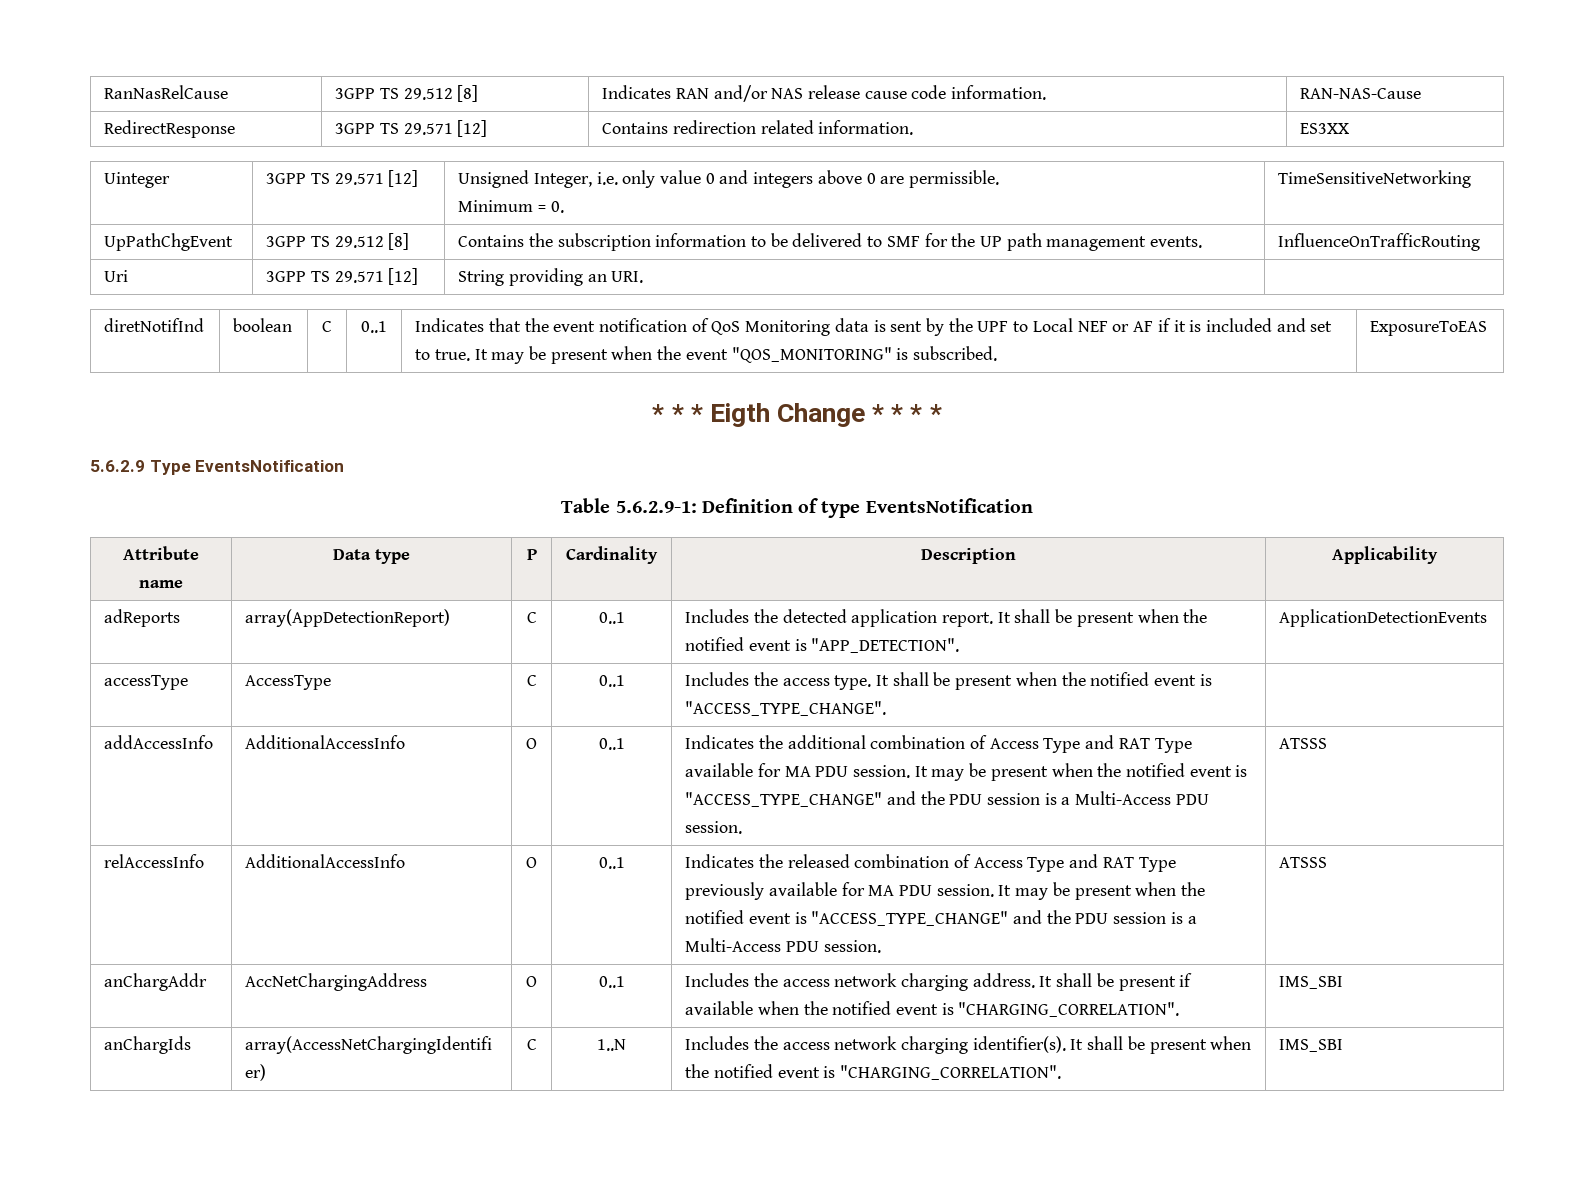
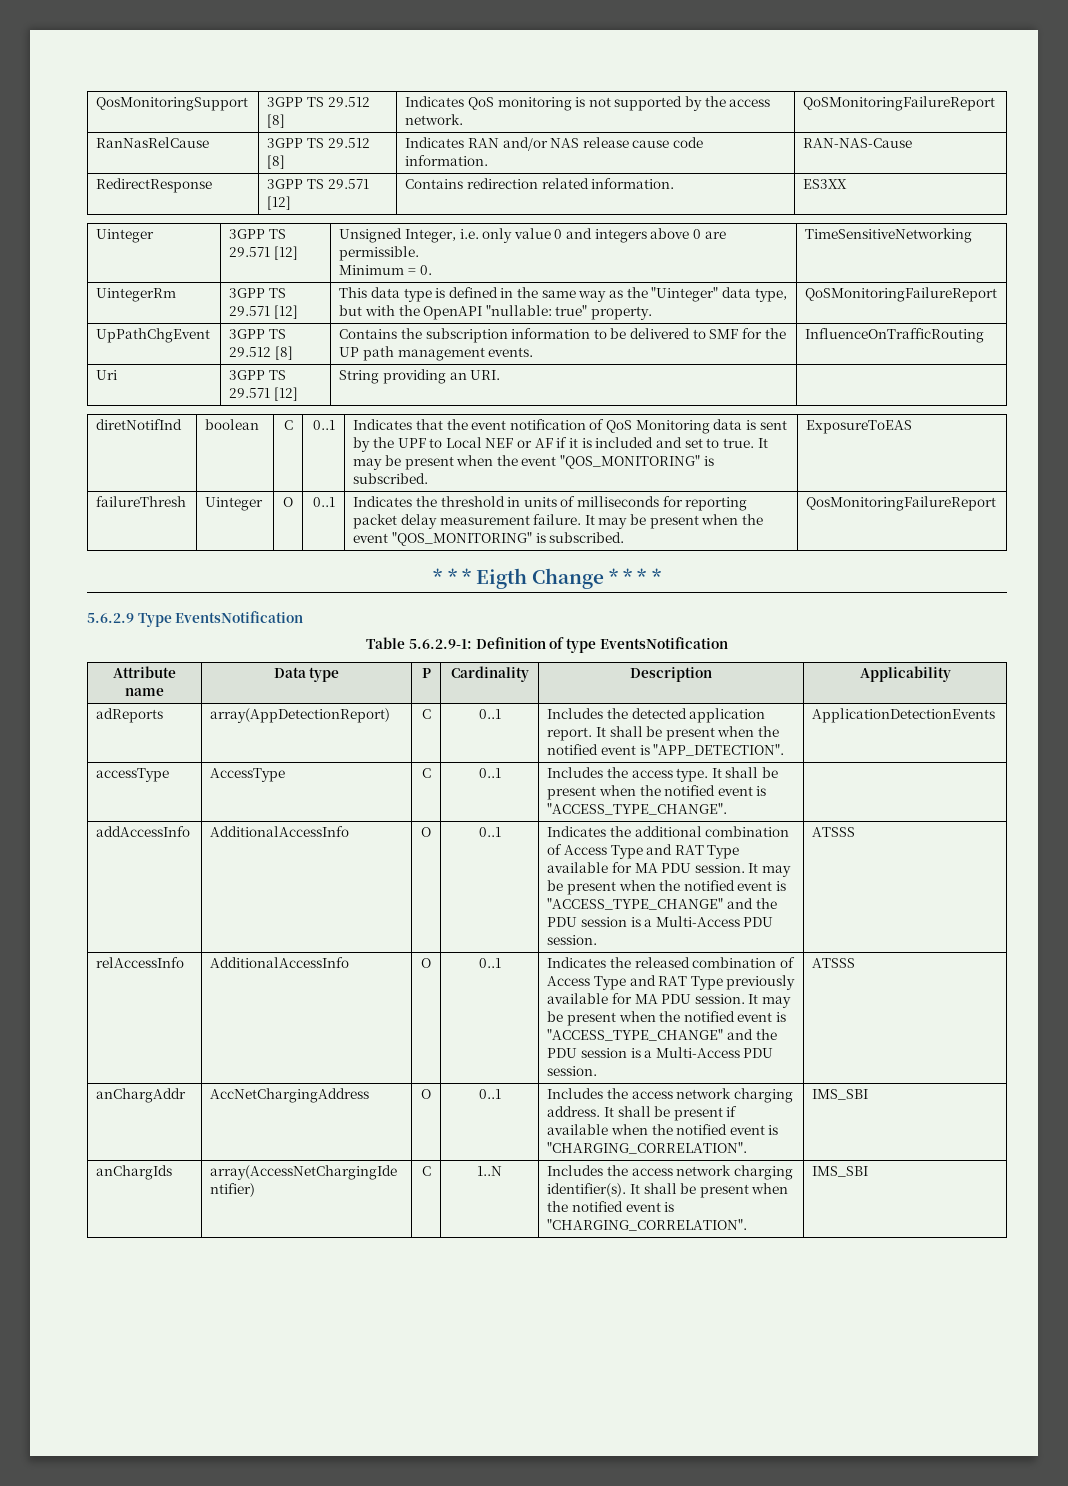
+ QosMonitoringSupport | 3GPP TS 29.512 [8] | Indicates QoS monitoring is not supported by the access network. | QoSMonitoringFailureReport
+ UintegerRm | 3GPP TS 29.571 [12] | This data type is defined in the same way as the "Uinteger" data type, but with the OpenAPI "nullable: true" property. | QoSMonitoringFailureReport
+ failureThresh | Uinteger | O | 0..1 | Indicates the threshold in units of milliseconds for reporting packet delay measurement failure. It may be present when the event "QOS_MONITORING" is subscribed. | QosMonitoringFailureReport

